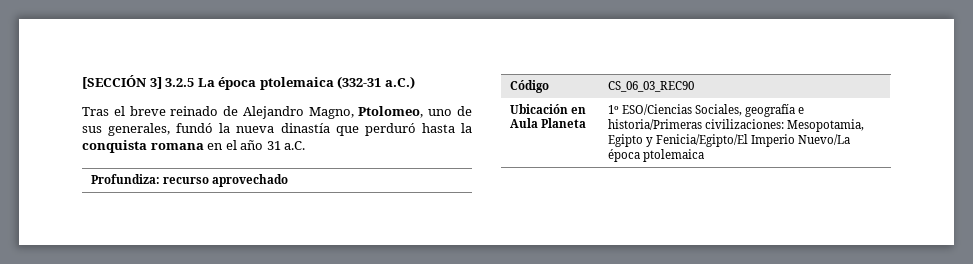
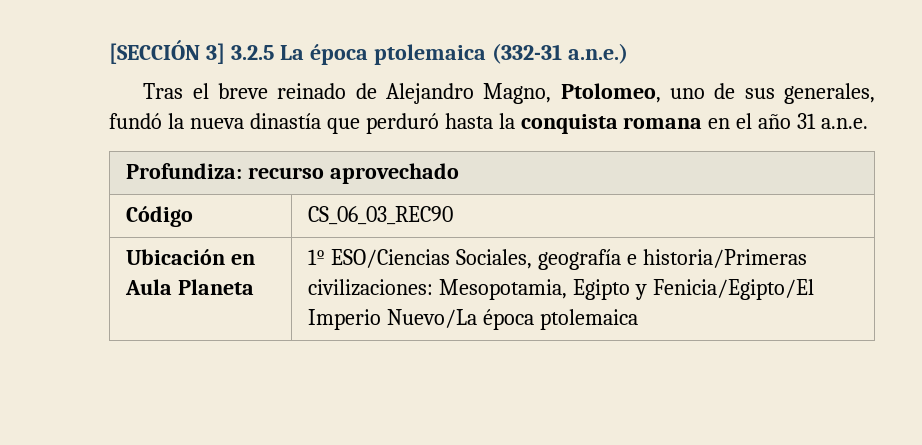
- [SECCIÓN 3] 3.2.5 La época ptolemaica (332-31 a.C.)
+ [SECCIÓN 3] 3.2.5 La época ptolemaica (332-31 a.n.e.)
- Tras el breve reinado de Alejandro Magno, Ptolomeo, uno de sus generales, fundó la nueva dinastía que perduró hasta la conquista romana en el año 31 a.C.
+ Tras el breve reinado de Alejandro Magno, Ptolomeo, uno de sus generales, fundó la nueva dinastía que perduró hasta la conquista romana en el año 31 a.n.e.

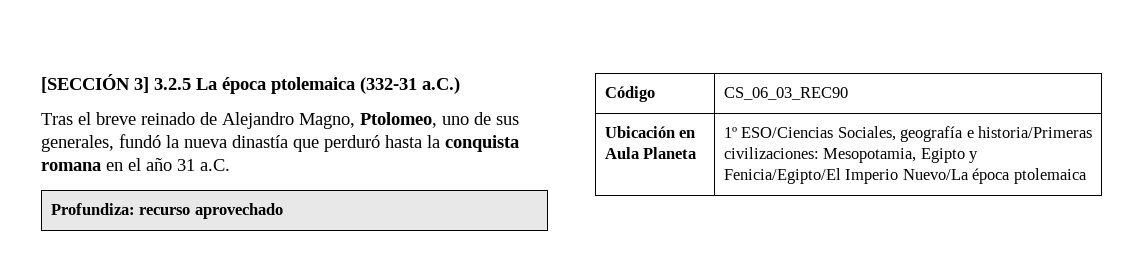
- [SECCIÓN 3] 3.2.5 La época ptolemaica (332-31 a.n.e.)
+ [SECCIÓN 3] 3.2.5 La época ptolemaica (332-31 a.C.)
- Tras el breve reinado de Alejandro Magno, Ptolomeo, uno de sus generales, fundó la nueva dinastía que perduró hasta la conquista romana en el año 31 a.n.e.
+ Tras el breve reinado de Alejandro Magno, Ptolomeo, uno de sus generales, fundó la nueva dinastía que perduró hasta la conquista romana en el año 31 a.C.

